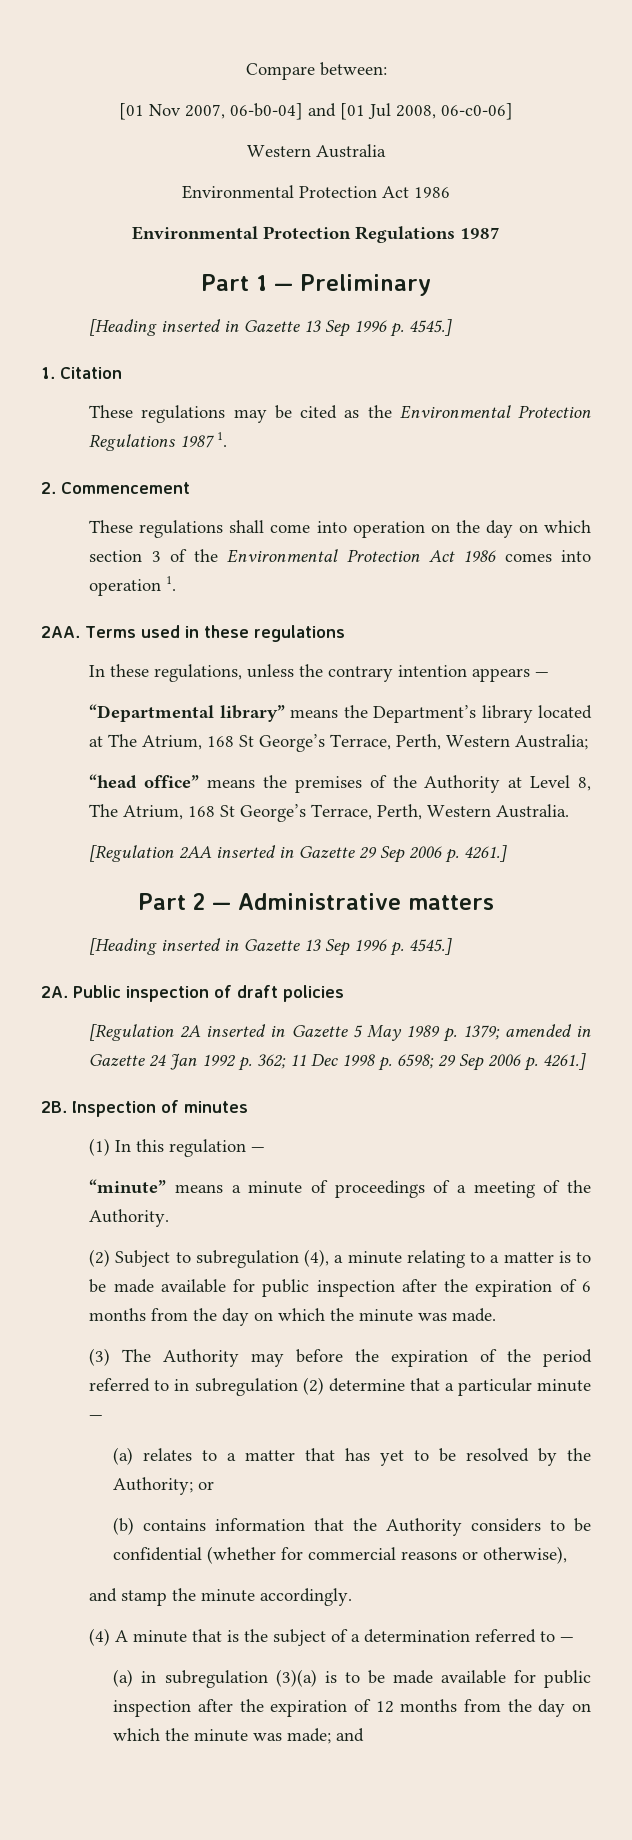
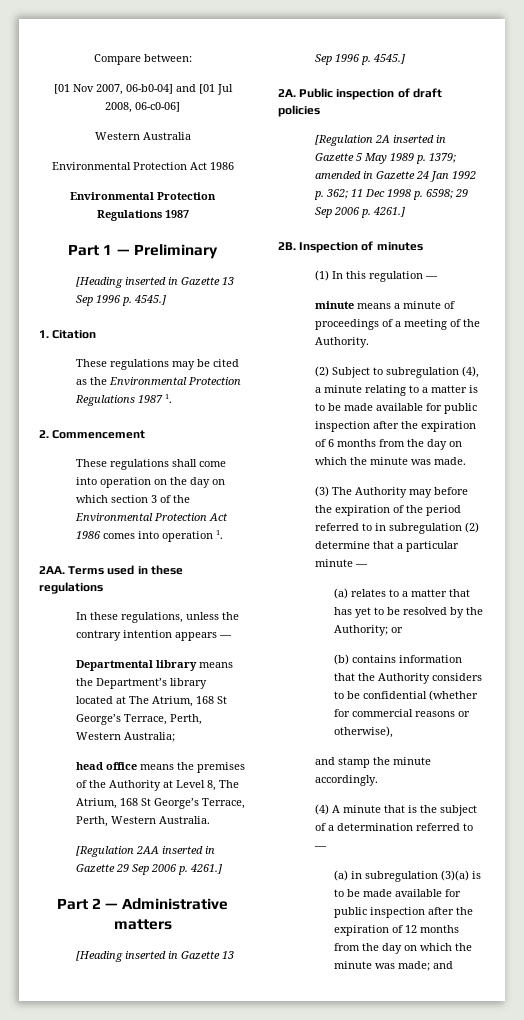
- “Departmental library” means the Department’s library located at The Atrium, 168 St George’s Terrace, Perth, Western Australia;
+ Departmental library means the Department’s library located at The Atrium, 168 St George’s Terrace, Perth, Western Australia;
- “head office” means the premises of the Authority at Level 8, The Atrium, 168 St George’s Terrace, Perth, Western Australia.
+ head office means the premises of the Authority at Level 8, The Atrium, 168 St George’s Terrace, Perth, Western Australia.
- “minute” means a minute of proceedings of a meeting of the Authority.
+ minute means a minute of proceedings of a meeting of the Authority.

